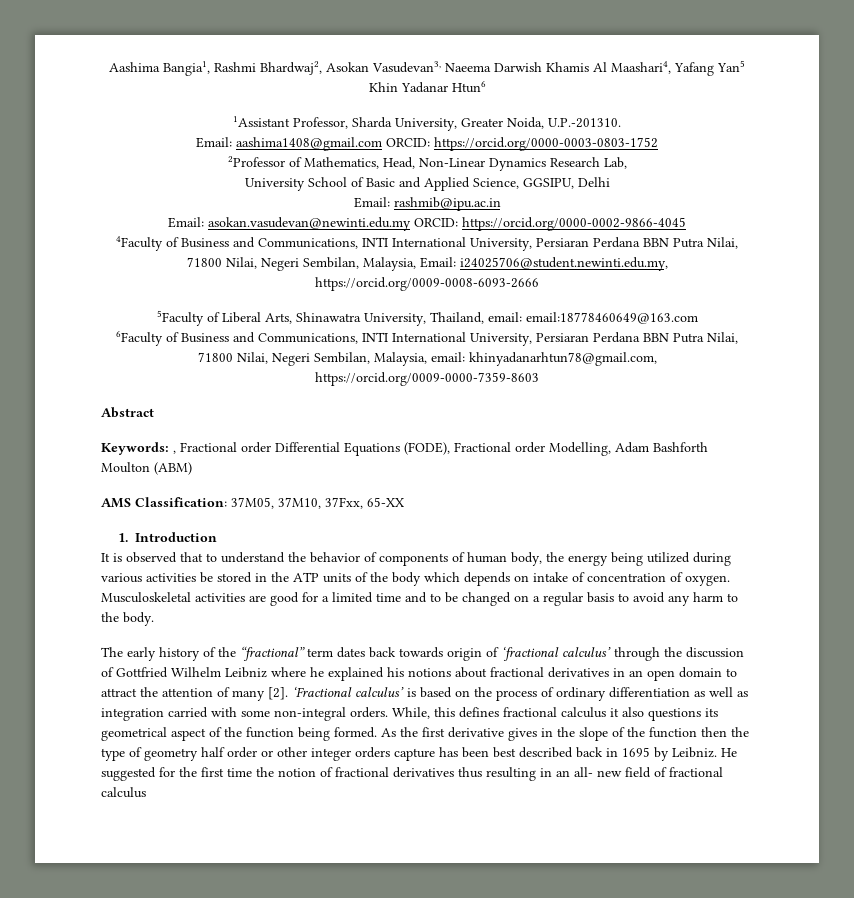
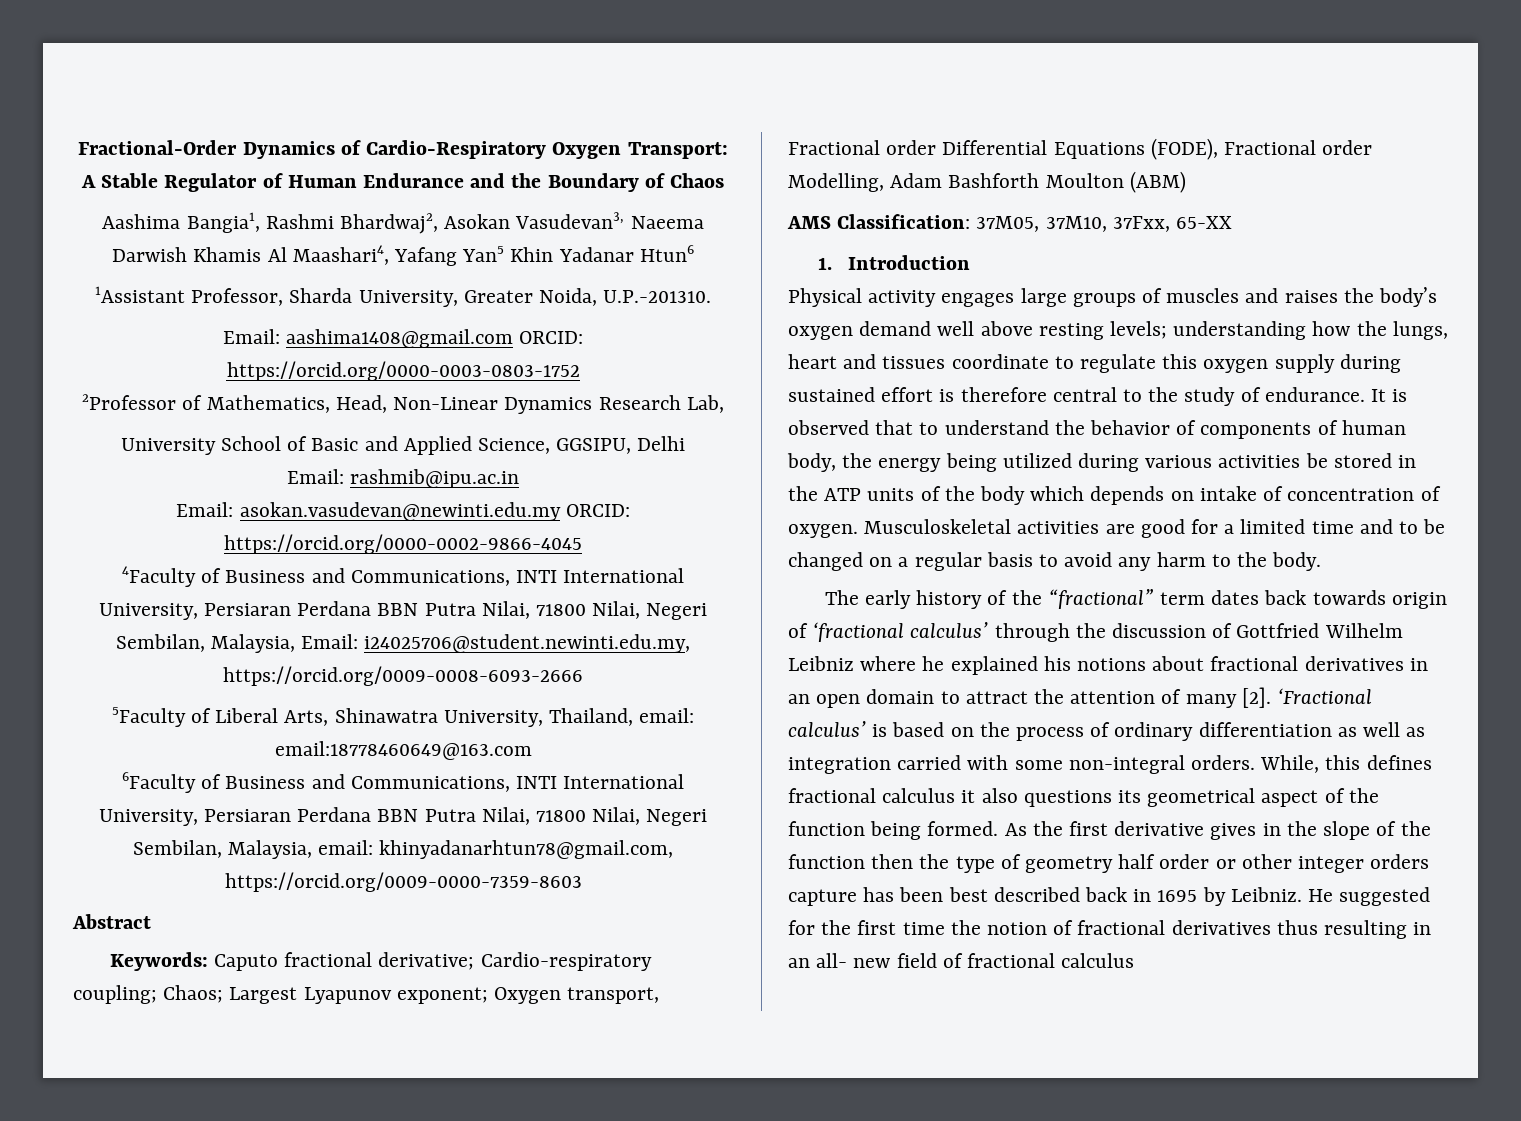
+ Fractional-Order Dynamics of Cardio-Respiratory Oxygen Transport: A Stable Regulator of Human Endurance and the Boundary of Chaos
- Keywords: , Fractional order Differential Equations (FODE), Fractional order Modelling, Adam Bashforth Moulton (ABM)
+ Keywords: Caputo fractional derivative; Cardio-respiratory coupling; Chaos; Largest Lyapunov exponent; Oxygen transport, Fractional order Differential Equations (FODE), Fractional order Modelling, Adam Bashforth Moulton (ABM)
+ Physical activity engages large groups of muscles and raises the body’s oxygen demand well above resting levels; understanding how the lungs, heart and tissues coordinate to regulate this oxygen supply during sustained effort is therefore central to the study of endurance.

